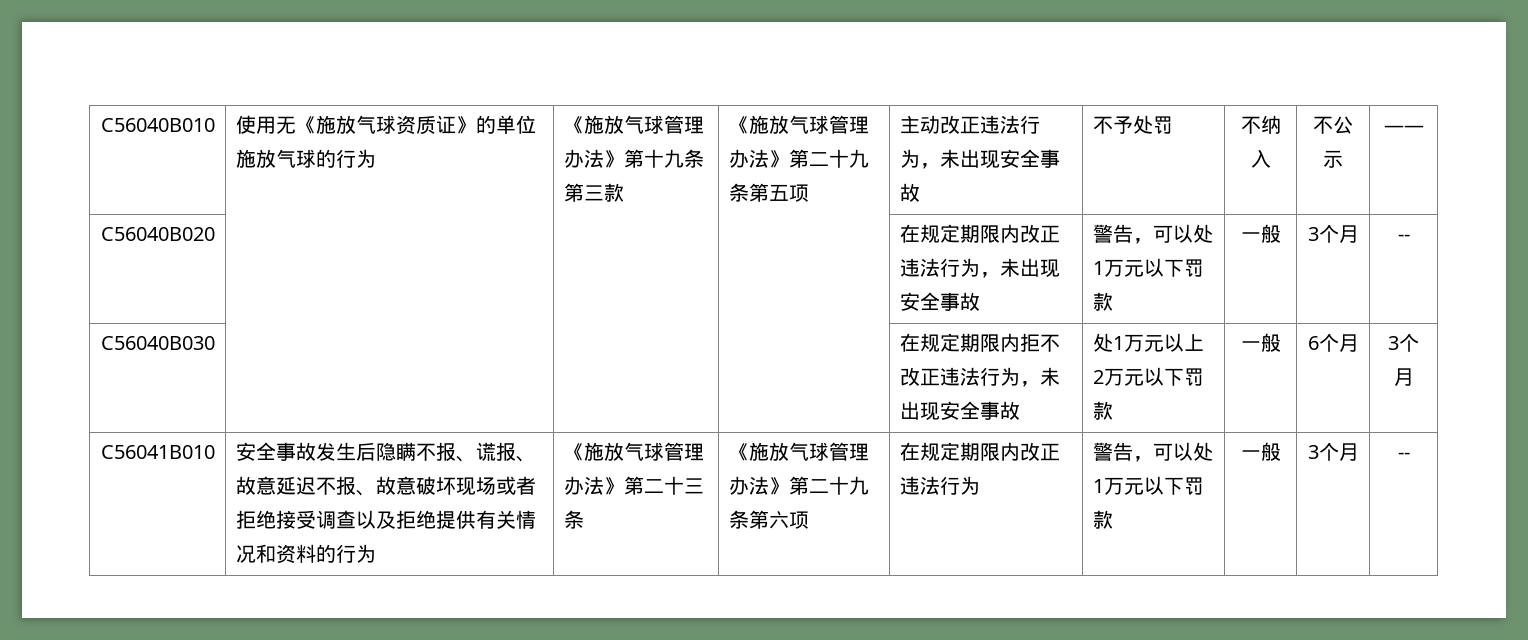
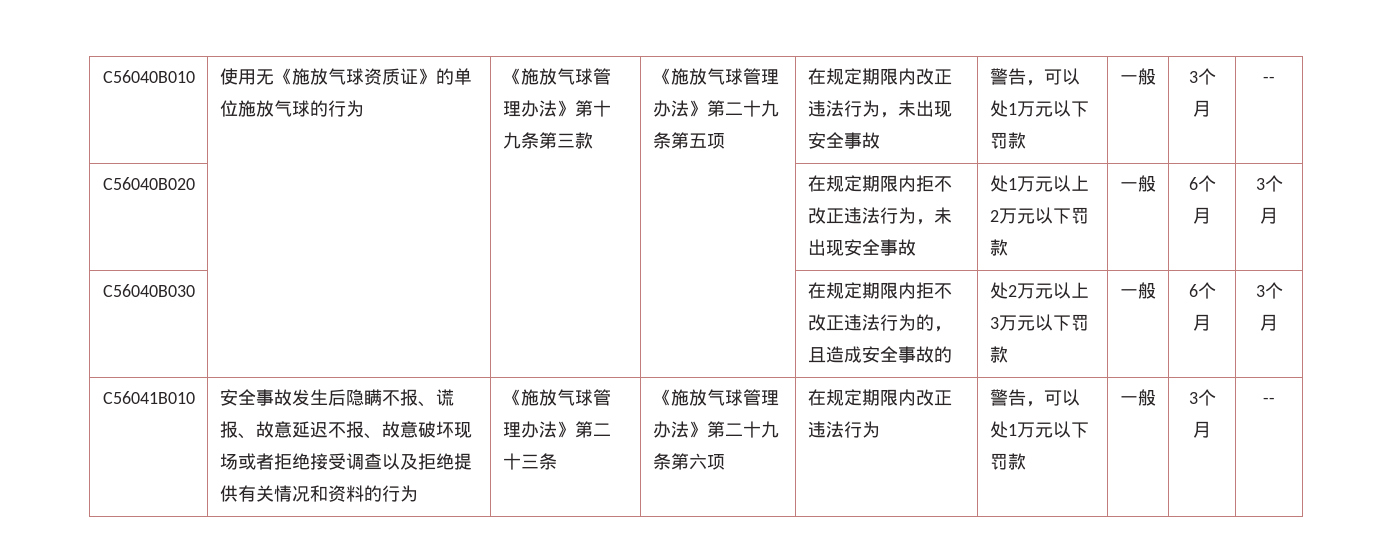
- 主动改正违法行为，未出现安全事故 | 不予处罚 | 不纳入 | 不公示 | ——
- C56040B020 | | | | 在规定期限内改正违法行为，未出现安全事故 | 警告，可以处1万元以下罚款 | 一般 | 3个月 | --
+ 在规定期限内改正违法行为，未出现安全事故 | 警告，可以处1万元以下罚款 | 一般 | 3个月 | --
- C56040B030 | | | | 在规定期限内拒不改正违法行为，未出现安全事故 | 处1万元以上2万元以下罚款 | 一般 | 6个月 | 3个月
+ C56040B020 | | | | 在规定期限内拒不改正违法行为，未出现安全事故 | 处1万元以上2万元以下罚款 | 一般 | 6个月 | 3个月
+ C56040B030 | | | | 在规定期限内拒不改正违法行为的，且造成安全事故的 | 处2万元以上3万元以下罚款 | 一般 | 6个月 | 3个月

